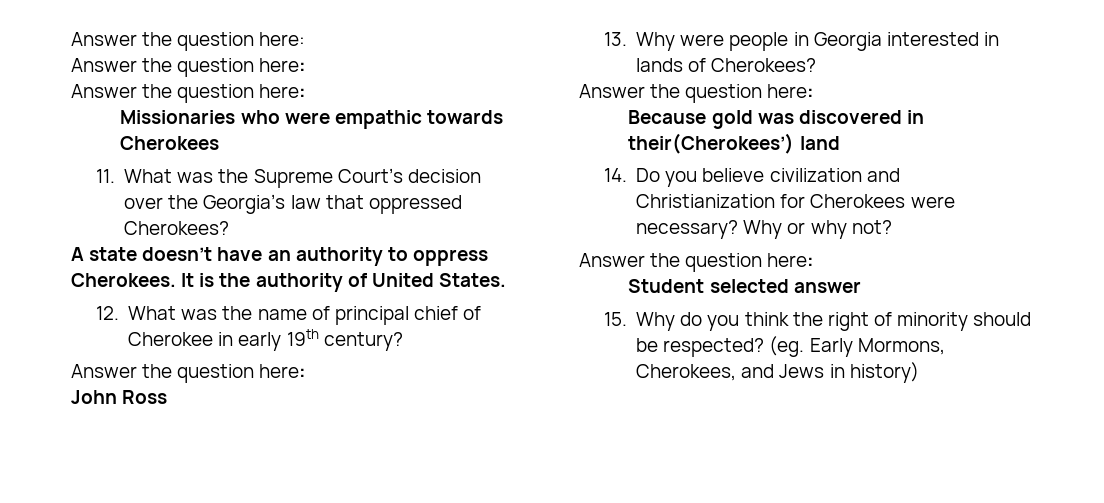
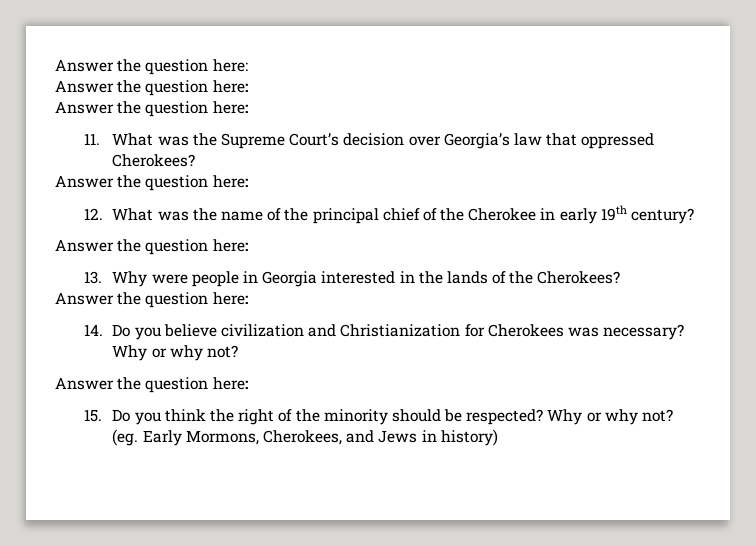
- Missionaries who were empathic towards Cherokees
- 11. What was the Supreme Court’s decision over the Georgia’s law that oppressed Cherokees?
- A state doesn’t have an authority to oppress Cherokees. It is the authority of United States.
+ 11. What was the Supreme Court’s decision over Georgia’s law that oppressed Cherokees?
+ Answer the question here:
- 12. What was the name of principal chief of Cherokee in early 19th century?
+ 12. What was the name of the principal chief of the Cherokee in early 19th century?
- John Ross
- 13. Why were people in Georgia interested in lands of Cherokees?
+ 13. Why were people in Georgia interested in the lands of the Cherokees?
  Answer the question here:
- Because gold was discovered in their(Cherokees’) land
- 14. Do you believe civilization and Christianization for Cherokees were necessary?
+ 14. Do you believe civilization and Christianization for Cherokees was necessary?
- Student selected answer
- 15. Why do you think the right of minority should be respected?
+ 15. Do you think the right of the minority should be respected? Why or why not?

